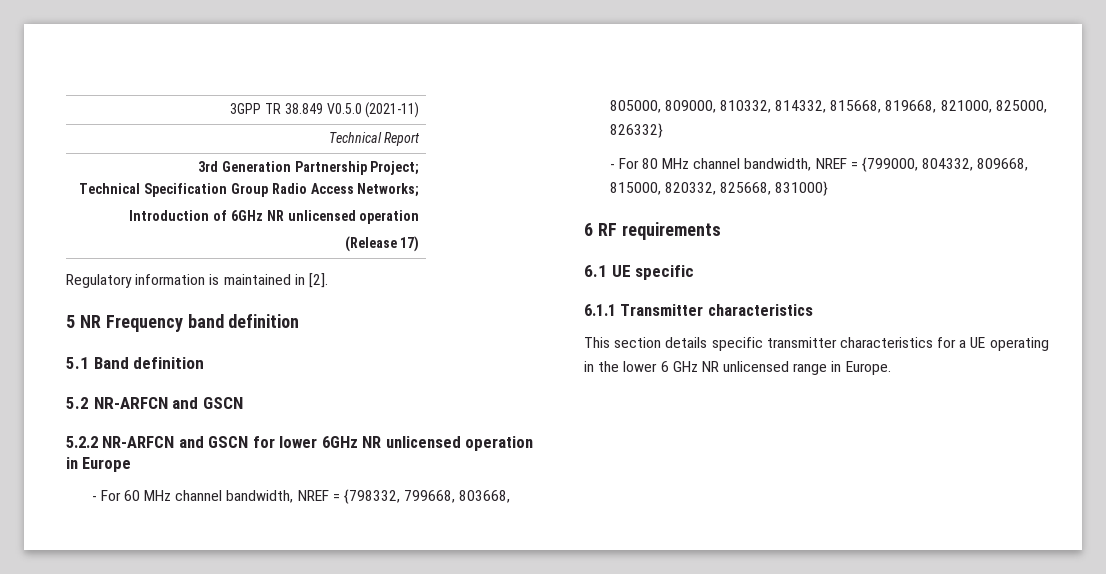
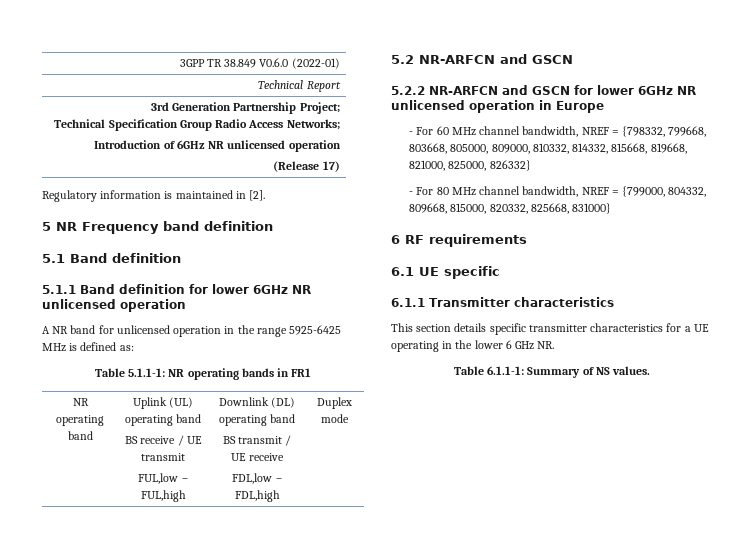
- 3GPP TR 38.849 V0.5.0 (2021-11)
+ 3GPP TR 38.849 V0.6.0 (2022-01)
+ 5.1.1 Band definition for lower 6GHz NR unlicensed operation
+ A NR band for unlicensed operation in the range 5925-6425 MHz is defined as:
+ Table 5.1.1-1: NR operating bands in FR1
+ NR operating band | Uplink (UL) operating band
+ BS receive / UE transmit
+ FUL,low – FUL,high | Downlink (DL) operating band
+ BS transmit / UE receive
+ FDL,low – FDL,high | Duplex mode
- This section details specific transmitter characteristics for a UE operating in the lower 6 GHz NR unlicensed range in Europe.
+ This section details specific transmitter characteristics for a UE operating in the lower 6 GHz NR.
+ Table 6.1.1-1: Summary of NS values.

